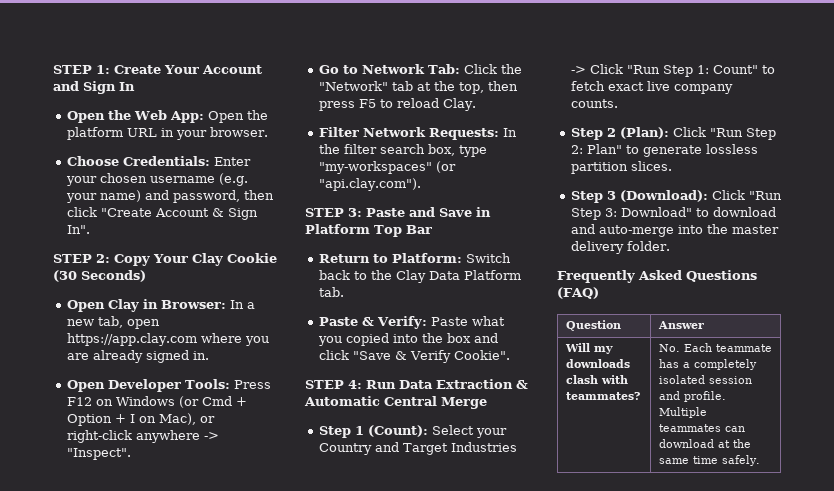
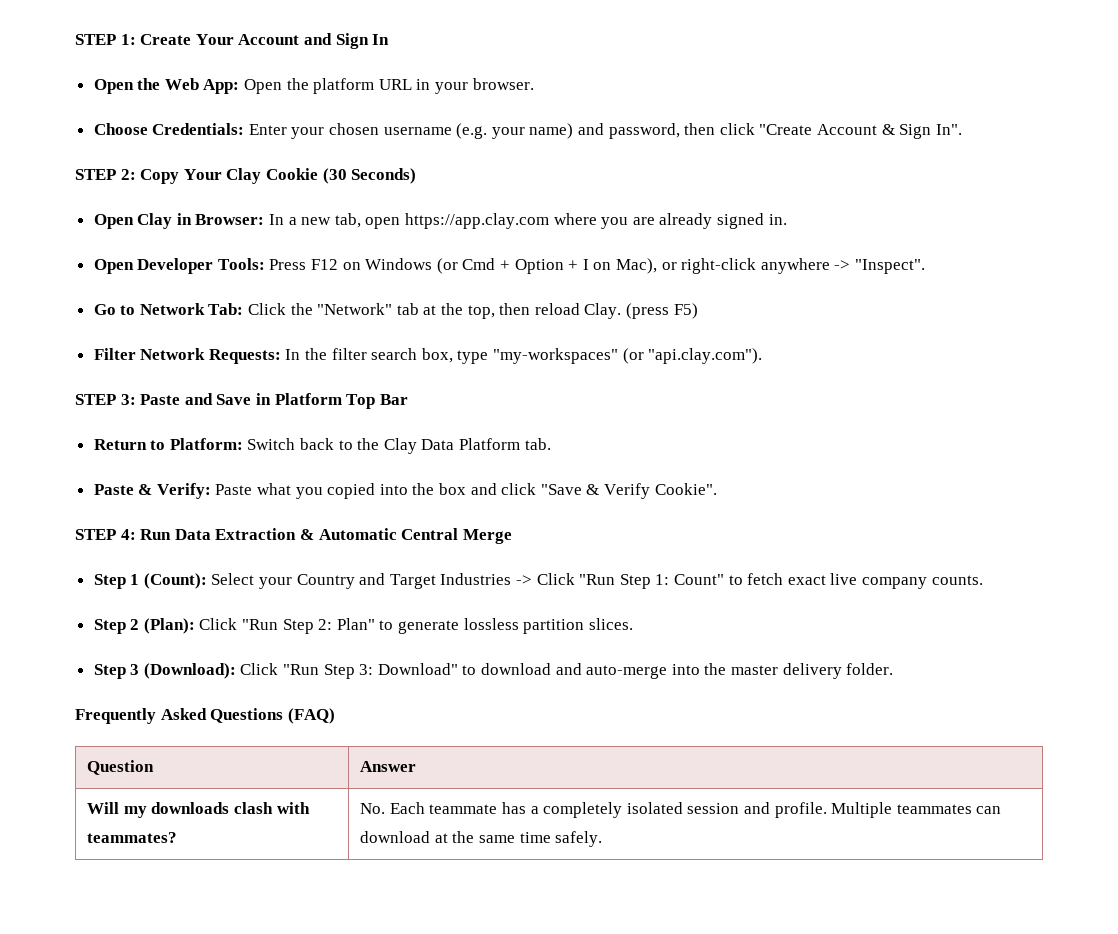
- Go to Network Tab: Click the "Network" tab at the top, then press F5 to reload Clay.
+ Go to Network Tab: Click the "Network" tab at the top, then reload Clay. (press F5)

